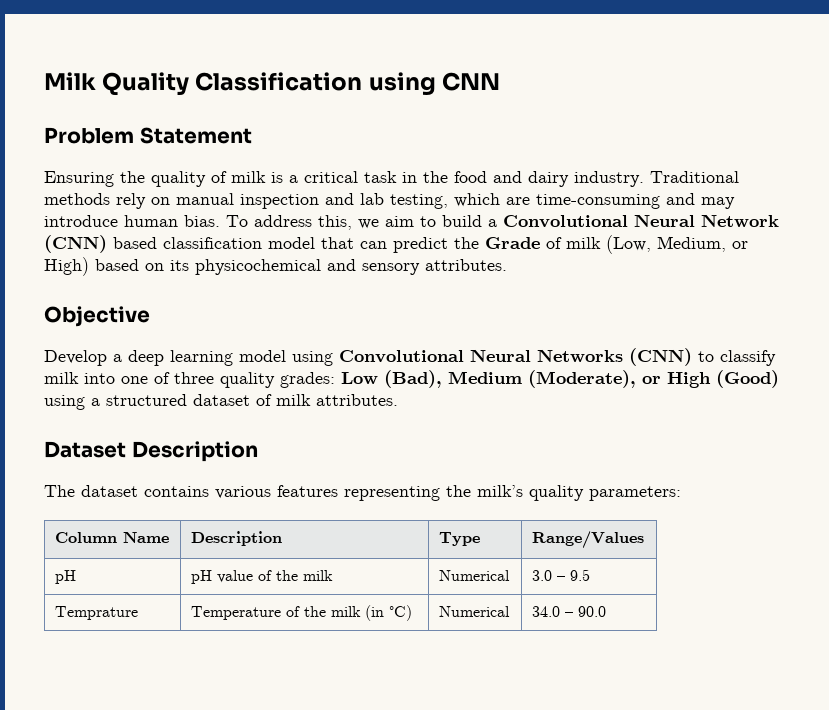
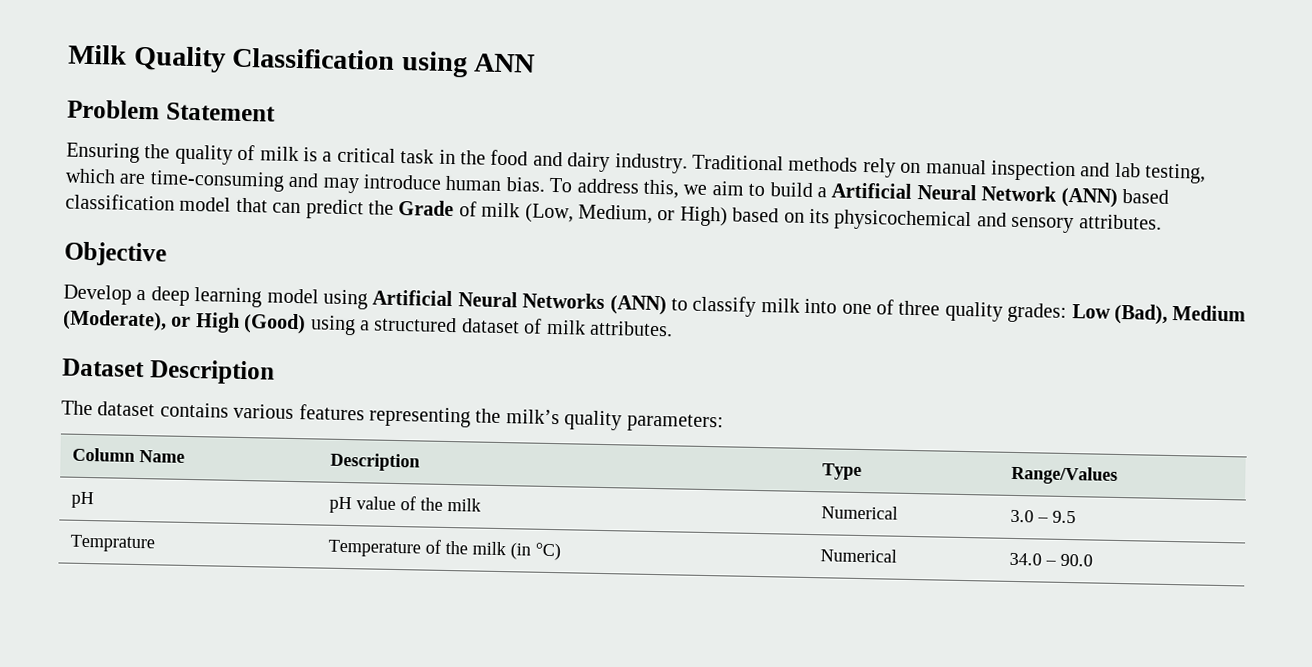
- Milk Quality Classification using CNN
+ Milk Quality Classification using ANN
- To address this, we aim to build a Convolutional Neural Network (CNN) based classification model that can predict the Grade of milk (Low, Medium, or High) based on its physicochemical and sensory attributes.
+ To address this, we aim to build a Artificial Neural Network (ANN) based classification model that can predict the Grade of milk (Low, Medium, or High) based on its physicochemical and sensory attributes.
- Develop a deep learning model using Convolutional Neural Networks (CNN) to classify milk into one of three quality grades: Low (Bad), Medium (Moderate), or High (Good) using a structured dataset of milk attributes.
+ Develop a deep learning model using Artificial Neural Networks (ANN) to classify milk into one of three quality grades: Low (Bad), Medium (Moderate), or High (Good) using a structured dataset of milk attributes.

